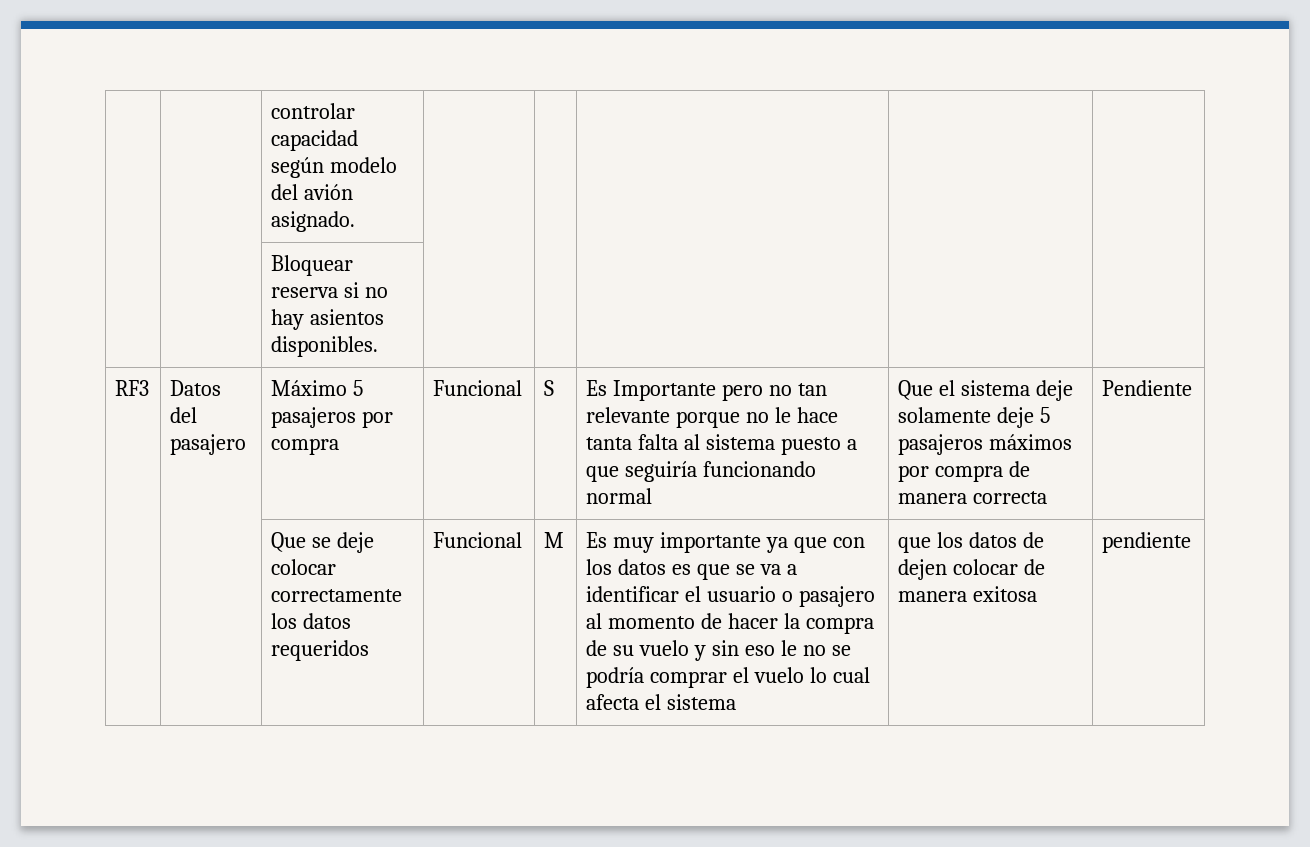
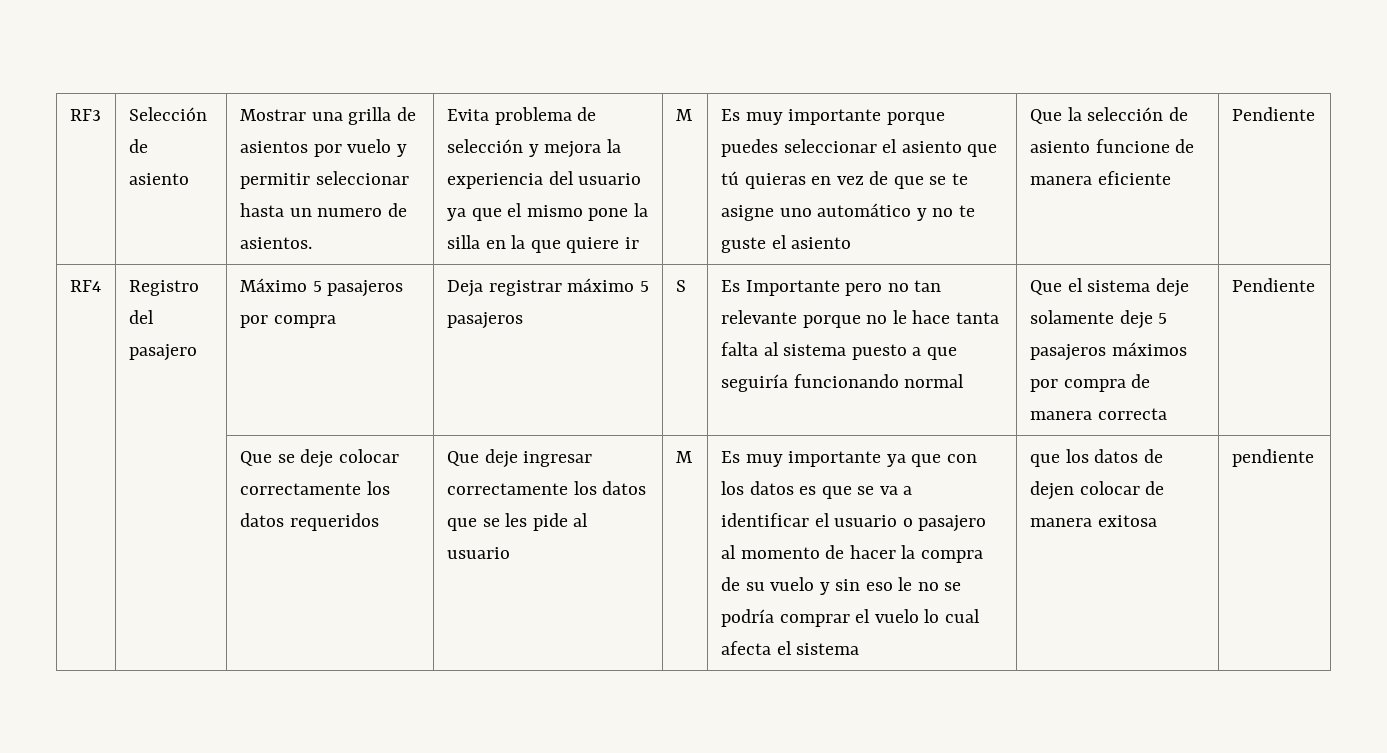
- controlar capacidad según modelo del avión asignado. | | | | |
- | | Bloquear reserva si no hay asientos disponibles. | | | | |
- RF3 | Datos del pasajero
+ RF3 | Selección de asiento | Mostrar una grilla de asientos por vuelo y permitir seleccionar hasta un numero de asientos. | Evita problema de selección y mejora la experiencia del usuario ya que el mismo pone la silla en la que quiere ir | M | Es muy importante porque puedes seleccionar el asiento que tú quieras en vez de que se te asigne uno automático y no te guste el asiento | Que la selección de asiento funcione de manera eficiente | Pendiente
+ RF4 | Registro del pasajero
- Máximo 5 pasajeros por compra | Funcional
+ Máximo 5 pasajeros por compra | Deja registrar máximo 5 pasajeros
- Que se deje colocar correctamente los datos requeridos | Funcional
+ Que se deje colocar correctamente los datos requeridos | Que deje ingresar correctamente los datos que se les pide al usuario

